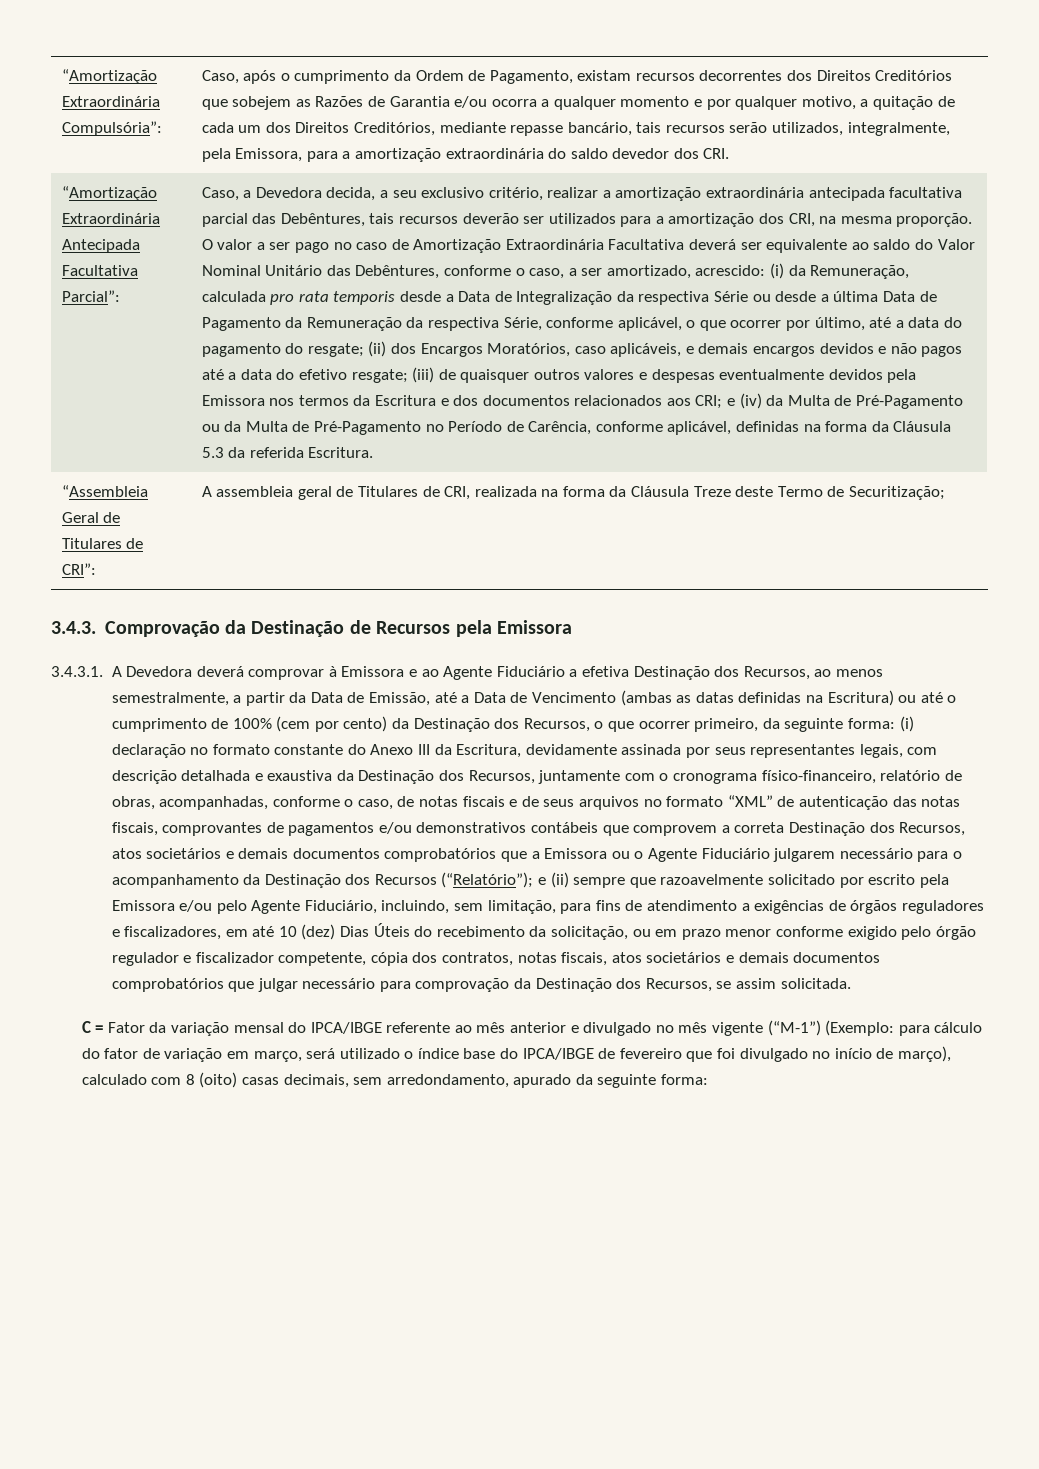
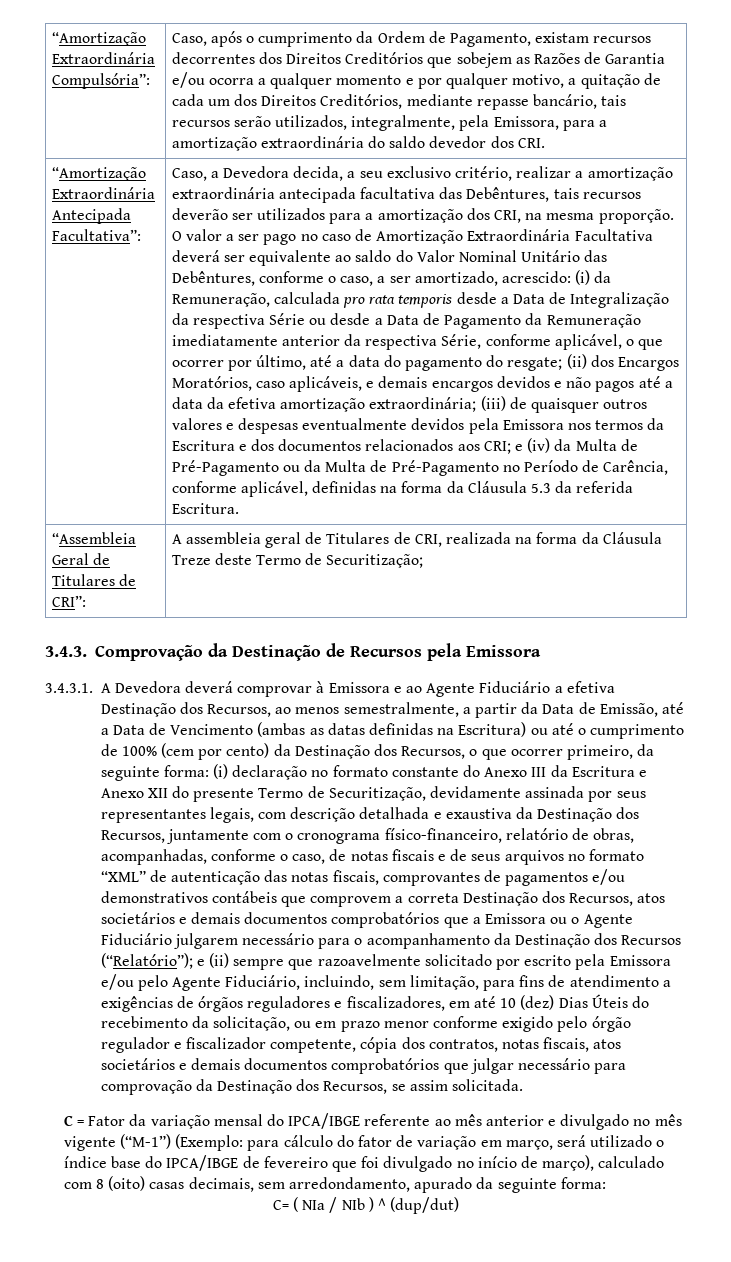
- “Amortização Extraordinária Antecipada Facultativa Parcial”:
+ “Amortização Extraordinária Antecipada Facultativa”:
- Caso, a Devedora decida, a seu exclusivo critério, realizar a amortização extraordinária antecipada facultativa parcial das Debêntures, tais recursos deverão ser utilizados para a amortização dos CRI, na mesma proporção.
+ Caso, a Devedora decida, a seu exclusivo critério, realizar a amortização extraordinária antecipada facultativa das Debêntures, tais recursos deverão ser utilizados para a amortização dos CRI, na mesma proporção.
- (i) da Remuneração, calculada pro rata temporis desde a Data de Integralização da respectiva Série ou desde a última Data de Pagamento da Remuneração da respectiva Série, conforme aplicável, o que ocorrer por último, até a data do pagamento do resgate;
+ (i) da Remuneração, calculada pro rata temporis desde a Data de Integralização da respectiva Série ou desde a Data de Pagamento da Remuneração imediatamente anterior da respectiva Série, conforme aplicável, o que ocorrer por último, até a data do pagamento do resgate;
- (ii) dos Encargos Moratórios, caso aplicáveis, e demais encargos devidos e não pagos até a data do efetivo resgate;
+ (ii) dos Encargos Moratórios, caso aplicáveis, e demais encargos devidos e não pagos até a data da efetiva amortização extraordinária;
- (i) declaração no formato constante do Anexo III da Escritura, devidamente assinada por seus representantes legais, com descrição detalhada e exaustiva da Destinação dos Recursos, juntamente com o cronograma físico-financeiro, relatório de obras, acompanhadas, conforme o caso, de notas fiscais e de seus arquivos no formato “XML” de autenticação das notas fiscais, comprovantes de pagamentos e/ou demonstrativos contábeis que comprovem a correta Destinação dos Recursos, atos societários e demais documentos comprobatórios que a Emissora ou o Agente Fiduciário julgarem necessário para o acompanhamento da Destinação dos Recursos (“Relatório”);
+ (i) declaração no formato constante do Anexo III da Escritura e Anexo XII do presente Termo de Securitização, devidamente assinada por seus representantes legais, com descrição detalhada e exaustiva da Destinação dos Recursos, juntamente com o cronograma físico-financeiro, relatório de obras, acompanhadas, conforme o caso, de notas fiscais e de seus arquivos no formato “XML” de autenticação das notas fiscais, comprovantes de pagamentos e/ou demonstrativos contábeis que comprovem a correta Destinação dos Recursos, atos societários e demais documentos comprobatórios que a Emissora ou o Agente Fiduciário julgarem necessário para o acompanhamento da Destinação dos Recursos (“Relatório”);
+ C= ( NIa / NIb ) ^ (dup/dut)

